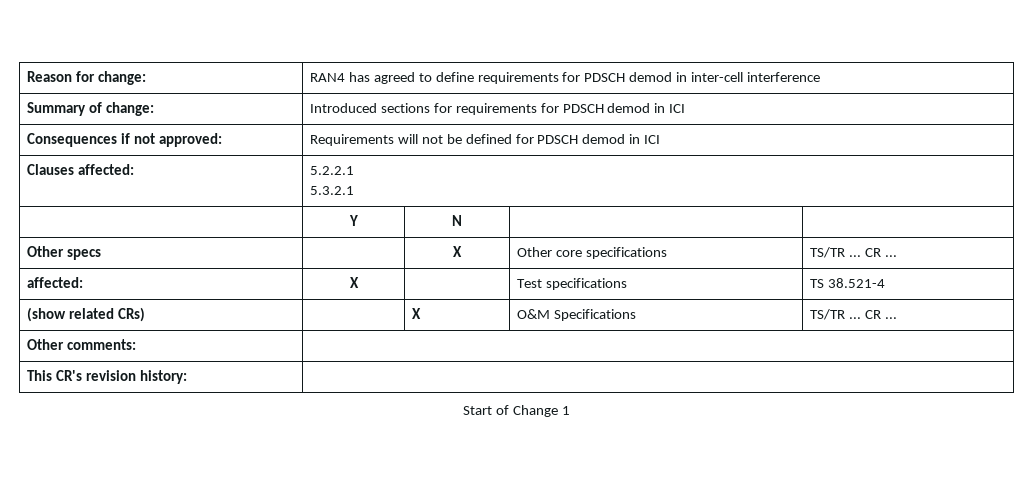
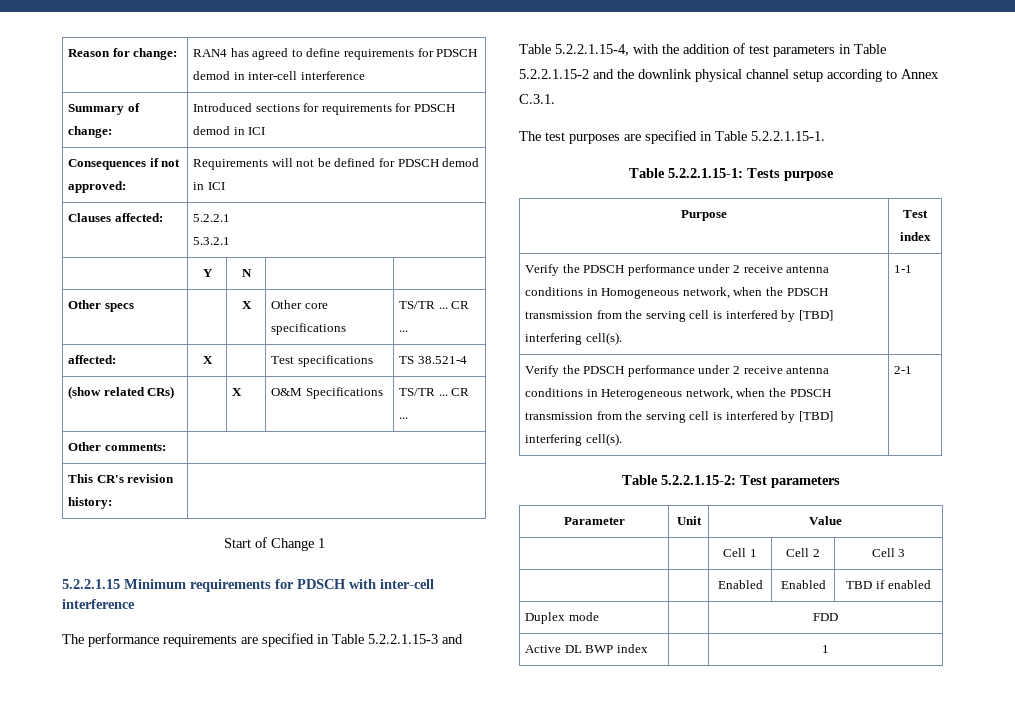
+ 5.2.2.1.15 Minimum requirements for PDSCH with inter-cell interference
+ The performance requirements are specified in Table 5.2.2.1.15-3 and Table 5.2.2.1.15-4, with the addition of test parameters in Table 5.2.2.1.15-2 and the downlink physical channel setup according to Annex C.3.1.
+ The test purposes are specified in Table 5.2.2.1.15-1.
+ Table 5.2.2.1.15-1: Tests purpose
+ Purpose | Test index
+ Verify the PDSCH performance under 2 receive antenna conditions in Homogeneous network, when the PDSCH transmission from the serving cell is interfered by [TBD] interfering cell(s). | 1-1
+ Verify the PDSCH performance under 2 receive antenna conditions in Heterogeneous network, when the PDSCH transmission from the serving cell is interfered by [TBD] interfering cell(s). | 2-1
+ Table 5.2.2.1.15-2: Test parameters
+ Parameter | Unit | Value
+ | | Cell 1 | Cell 2 | Cell 3
+ | | Enabled | Enabled | TBD if enabled
+ Duplex mode | | FDD
+ Active DL BWP index | | 1

